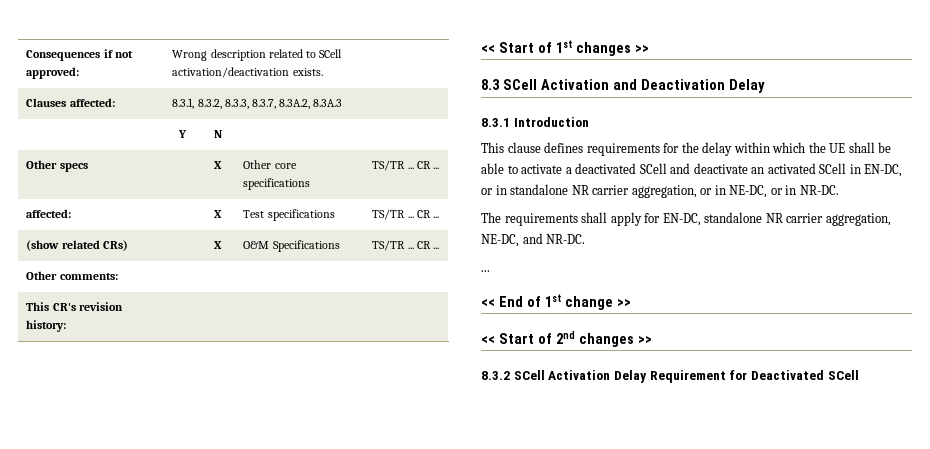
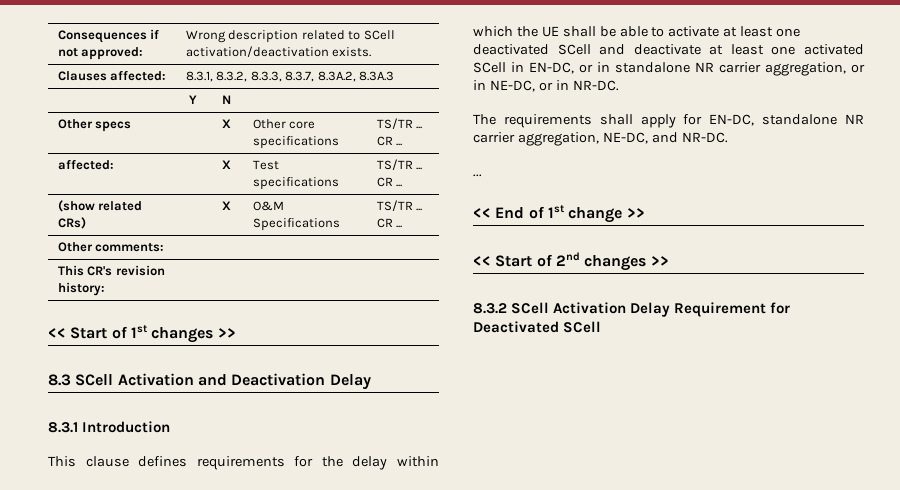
- This clause defines requirements for the delay within which the UE shall be able to activate a deactivated SCell and deactivate an activated SCell in EN-DC, or in standalone NR carrier aggregation, or in NE-DC, or in NR-DC.
+ This clause defines requirements for the delay within which the UE shall be able to activate at least one deactivated SCell and deactivate at least one activated SCell in EN-DC, or in standalone NR carrier aggregation, or in NE-DC, or in NR-DC.

